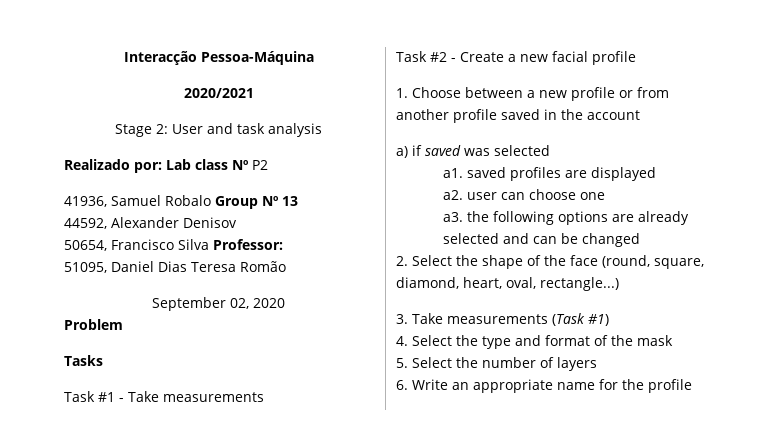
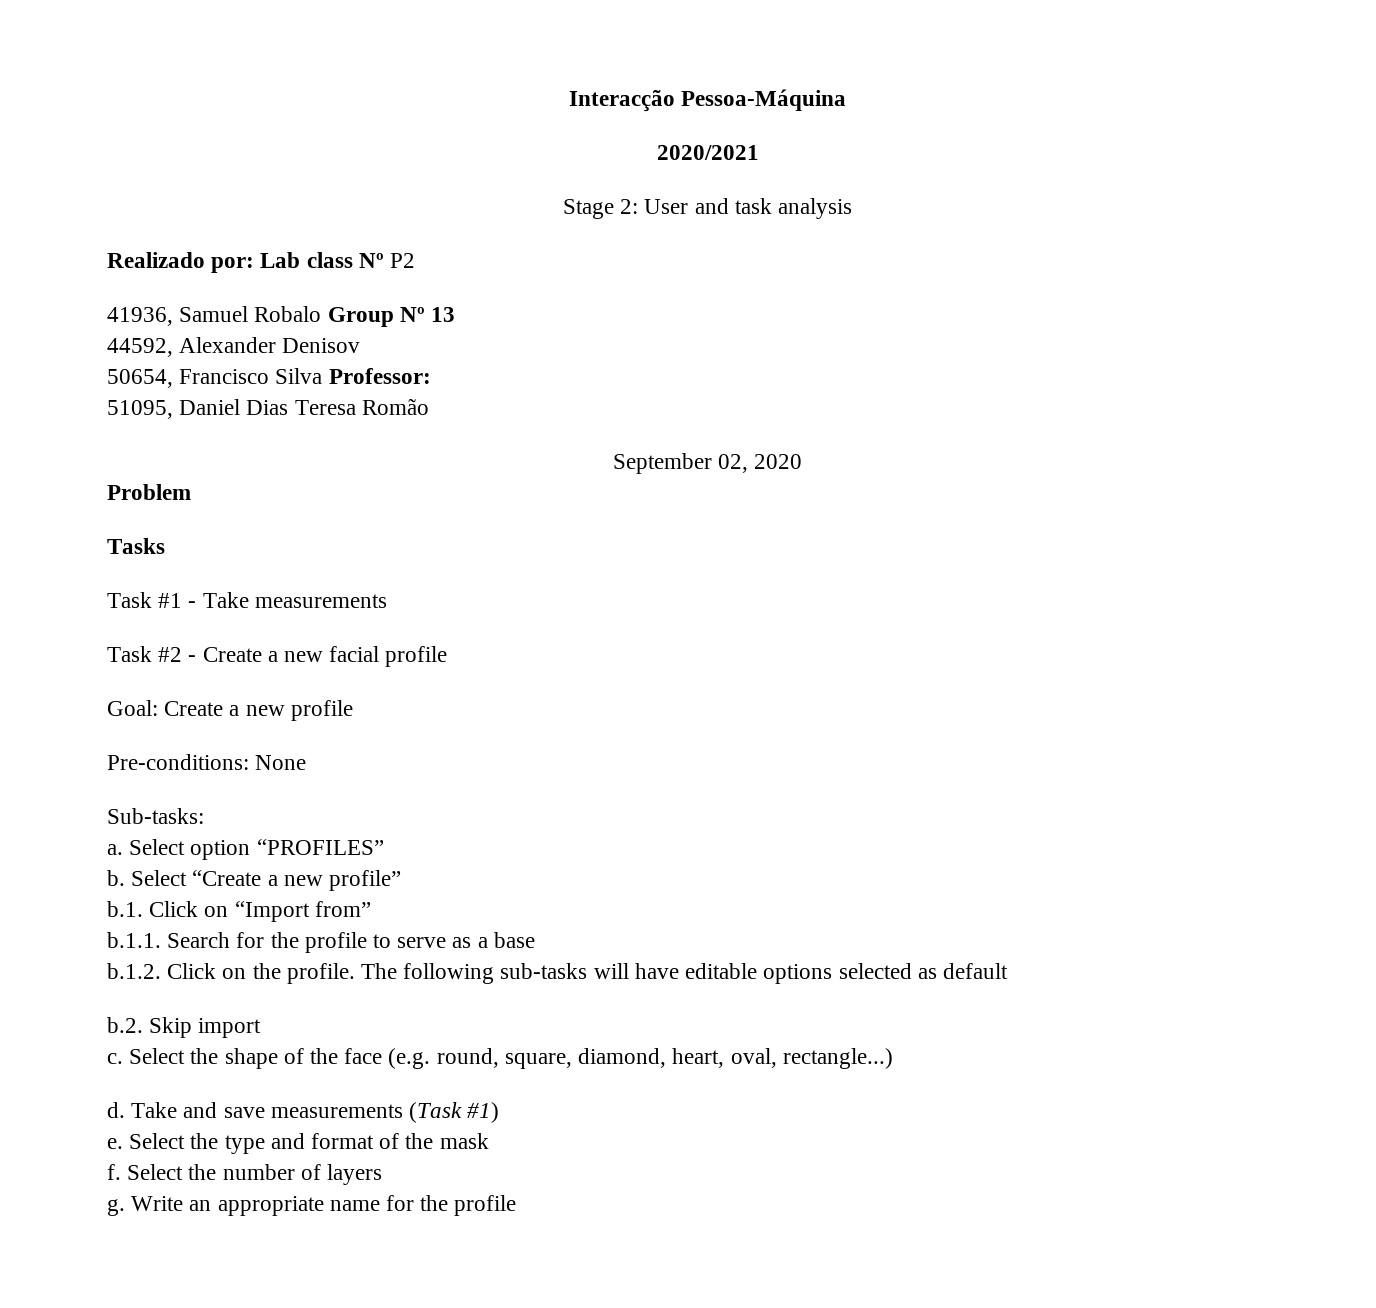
- 1. Choose between a new profile or from another profile saved in the account
- a) if saved was selected
- a1. saved profiles are displayed
- a2. user can choose one
- a3. the following options are already selected and can be changed
- 2. Select the shape of the face (round, square, diamond, heart, oval, rectangle...)
+ Goal: Create a new profile
+ Pre-conditions: None
+ Sub-tasks:
+ a. Select option “PROFILES”
+ b. Select “Create a new profile”
+ b.1. Click on “Import from”
+ b.1.1. Search for the profile to serve as a base
+ b.1.2. Click on the profile. The following sub-tasks will have editable options selected as default
+ b.2. Skip import
+ c. Select the shape of the face (e.g. round, square, diamond, heart, oval, rectangle...)
- 3. Take measurements (Task #1)
+ d. Take and save measurements (Task #1)
- 4. Select the type and format of the mask
+ e. Select the type and format of the mask
- 5. Select the number of layers
+ f. Select the number of layers
- 6. Write an appropriate name for the profile
+ g. Write an appropriate name for the profile

